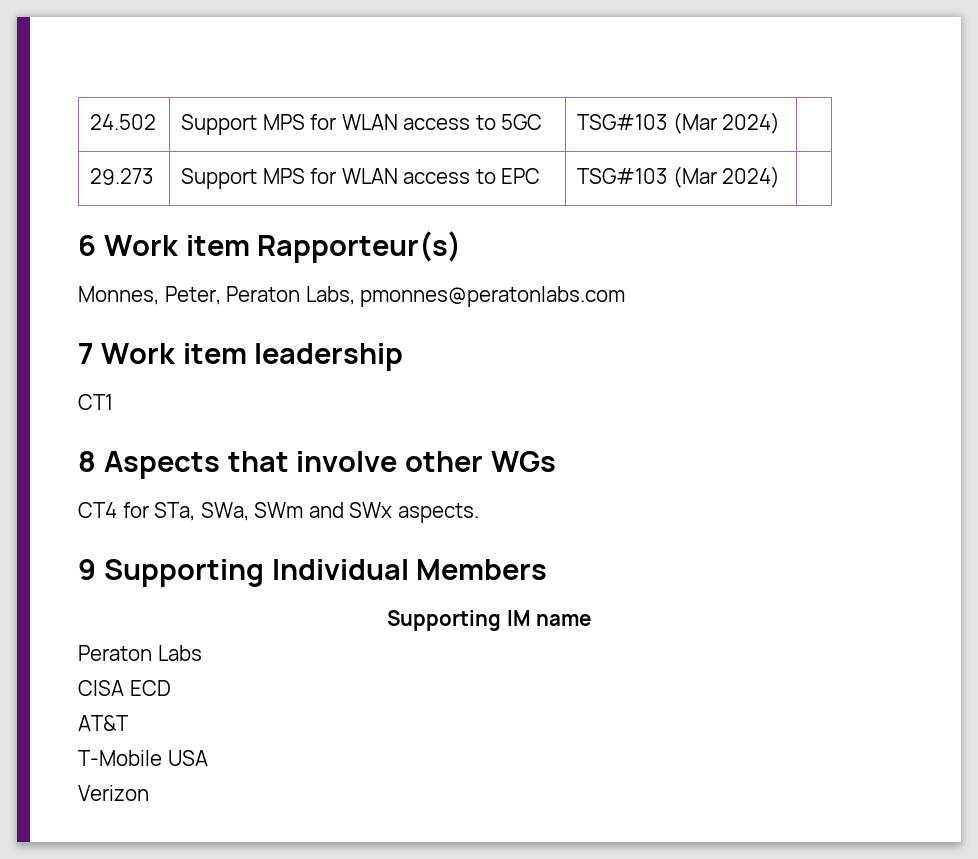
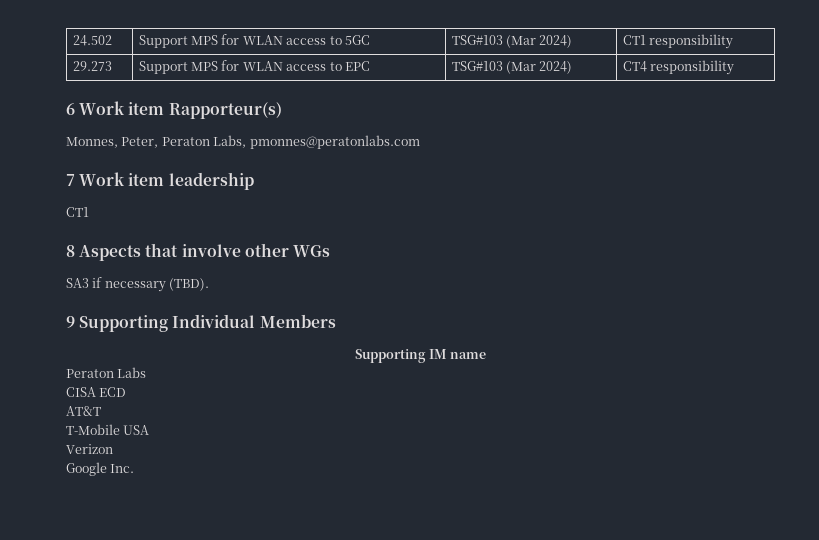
- 24.502 | Support MPS for WLAN access to 5GC | TSG#103 (Mar 2024) |
+ 24.502 | Support MPS for WLAN access to 5GC | TSG#103 (Mar 2024) | CT1 responsibility
- 29.273 | Support MPS for WLAN access to EPC | TSG#103 (Mar 2024) |
+ 29.273 | Support MPS for WLAN access to EPC | TSG#103 (Mar 2024) | CT4 responsibility
- CT4 for STa, SWa, SWm and SWx aspects.
+ SA3 if necessary (TBD).
+ Google Inc.

